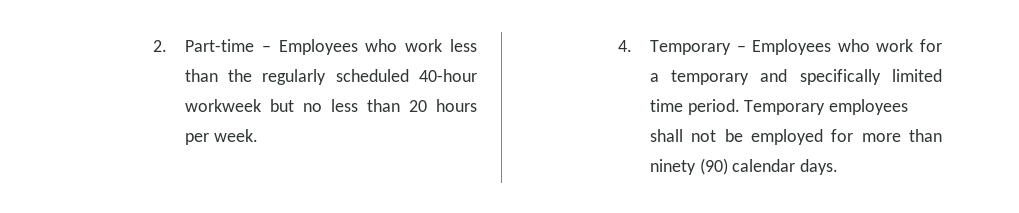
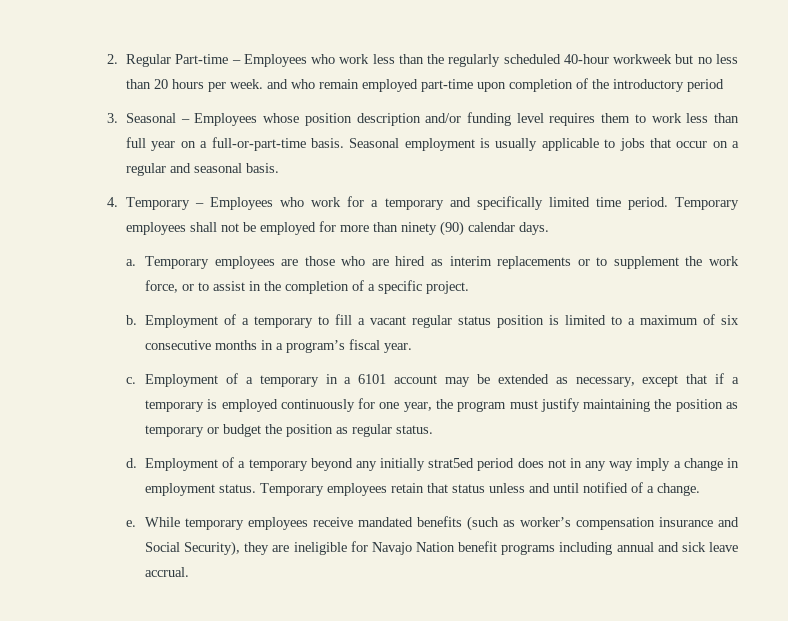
- 2. Part-time – Employees who work less than the regularly scheduled 40-hour workweek but no less than 20 hours per week.
+ 2. Regular Part-time – Employees who work less than the regularly scheduled 40-hour workweek but no less than 20 hours per week. and who remain employed part-time upon completion of the introductory period
+ 3. Seasonal – Employees whose position description and/or funding level requires them to work less than full year on a full-or-part-time basis. Seasonal employment is usually applicable to jobs that occur on a regular and seasonal basis.
+ a. Temporary employees are those who are hired as interim replacements or to supplement the work force, or to assist in the completion of a specific project.
+ b. Employment of a temporary to fill a vacant regular status position is limited to a maximum of six consecutive months in a program’s fiscal year.
+ c. Employment of a temporary in a 6101 account may be extended as necessary, except that if a temporary is employed continuously for one year, the program must justify maintaining the position as temporary or budget the position as regular status.
+ d. Employment of a temporary beyond any initially strat5ed period does not in any way imply a change in employment status. Temporary employees retain that status unless and until notified of a change.
+ e. While temporary employees receive mandated benefits (such as worker’s compensation insurance and Social Security), they are ineligible for Navajo Nation benefit programs including annual and sick leave accrual.

